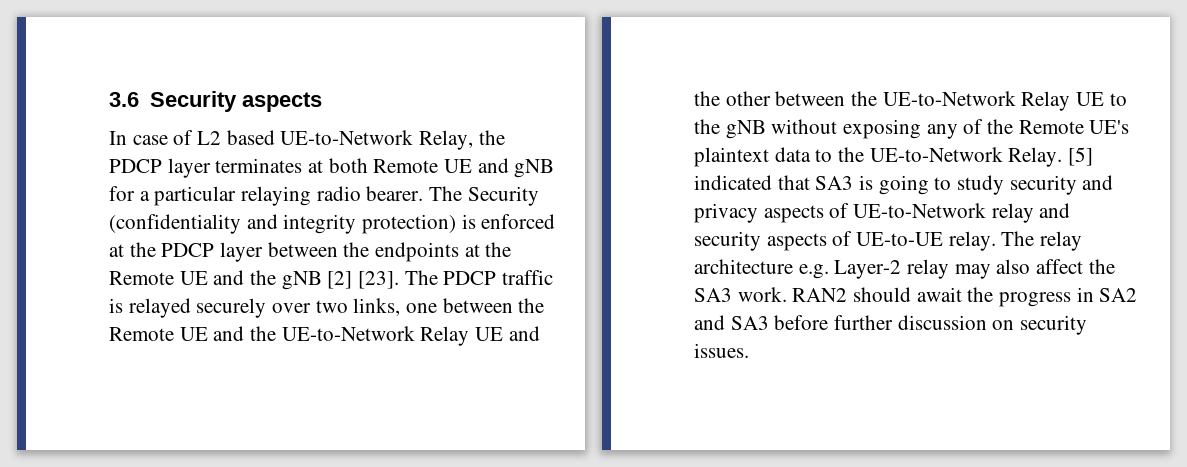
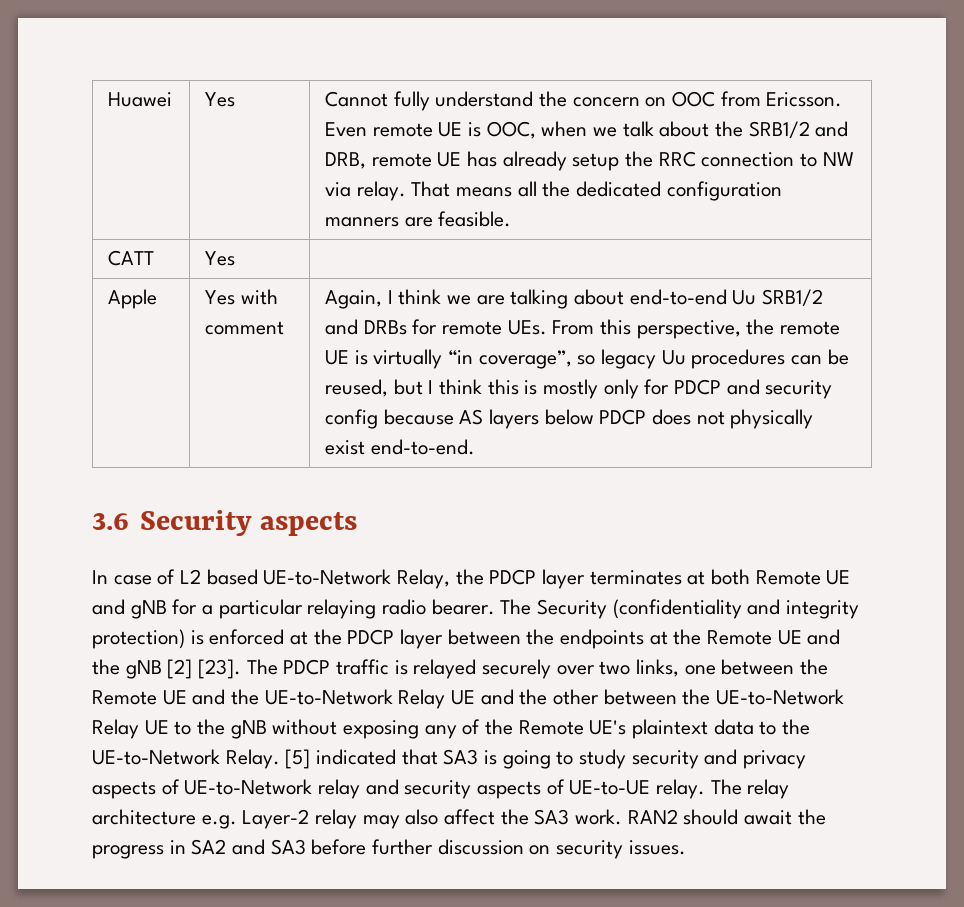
+ Huawei | Yes | Cannot fully understand the concern on OOC from Ericsson. Even remote UE is OOC, when we talk about the SRB1/2 and DRB, remote UE has already setup the RRC connection to NW via relay. That means all the dedicated configuration manners are feasible.
+ CATT | Yes |
+ Apple | Yes with comment | Again, I think we are talking about end-to-end Uu SRB1/2 and DRBs for remote UEs. From this perspective, the remote UE is virtually “in coverage”, so legacy Uu procedures can be reused, but I think this is mostly only for PDCP and security config because AS layers below PDCP does not physically exist end-to-end.

